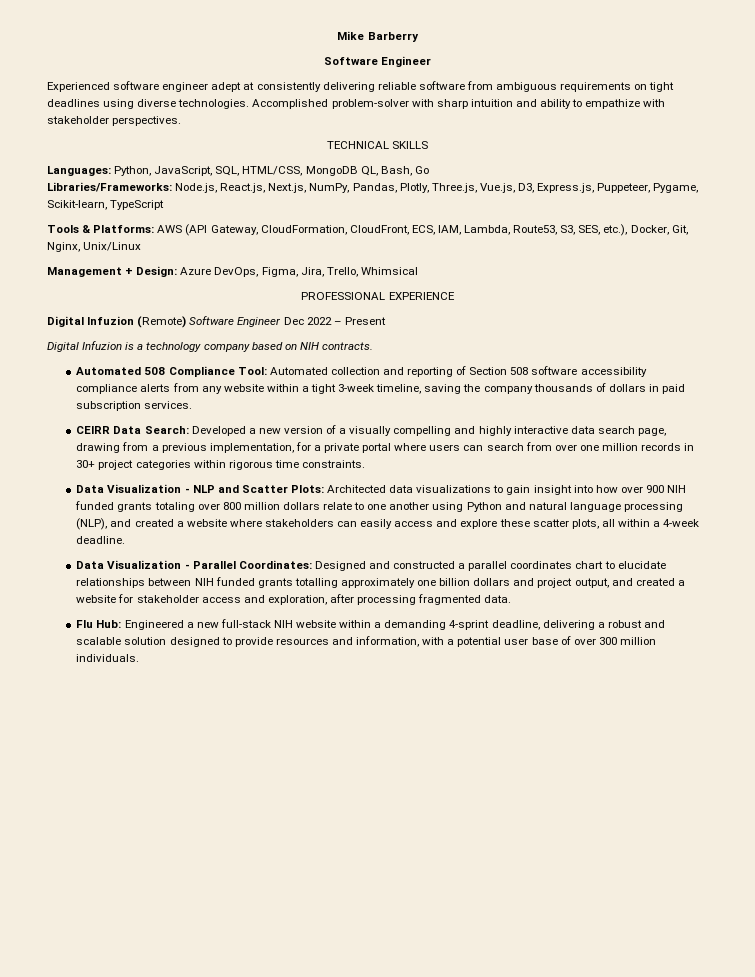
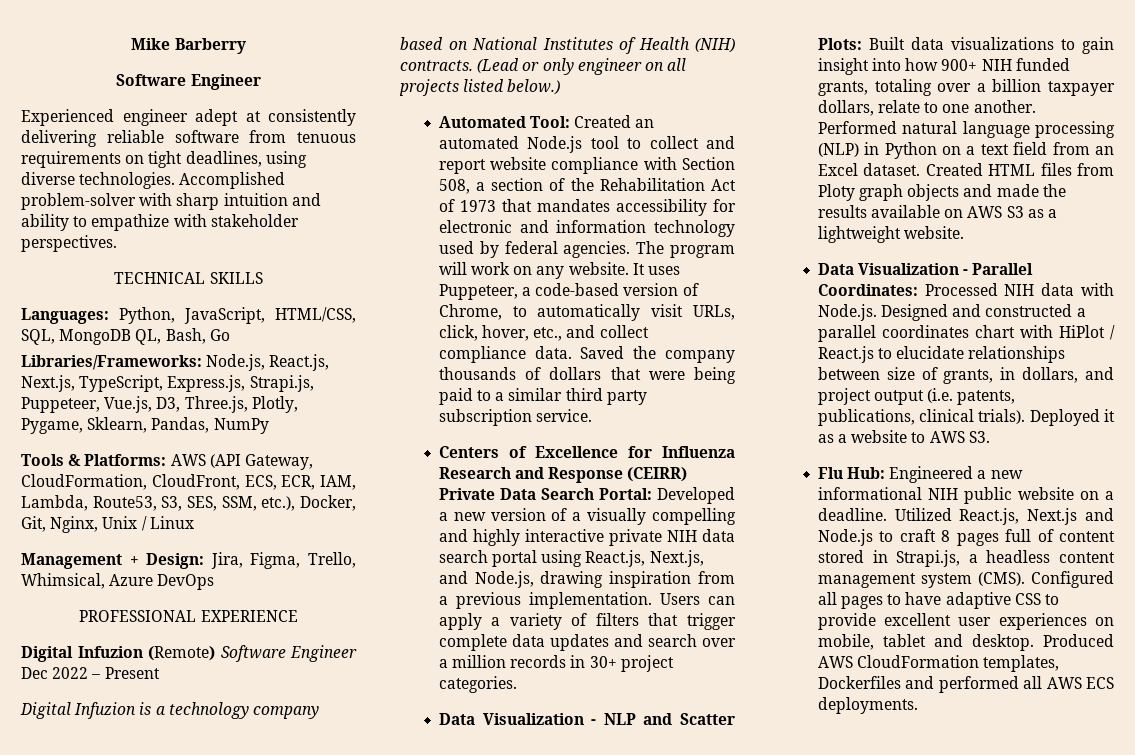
- Experienced software engineer adept at consistently delivering reliable software from ambiguous requirements on tight deadlines using diverse technologies.
+ Experienced engineer adept at consistently delivering reliable software from tenuous requirements on tight deadlines, using diverse technologies.
- Languages: Python, JavaScript, SQL, HTML/CSS, MongoDB QL, Bash, Go
+ Languages: Python, JavaScript, HTML/CSS, SQL, MongoDB QL, Bash, Go
- Libraries/Frameworks: Node.js, React.js, Next.js, NumPy, Pandas, Plotly, Three.js, Vue.js, D3, Express.js, Puppeteer, Pygame, Scikit-learn, TypeScript
+ Libraries/Frameworks: Node.js, React.js, Next.js, TypeScript, Express.js, Strapi.js, Puppeteer, Vue.js, D3, Three.js, Plotly, Pygame, Sklearn, Pandas, NumPy
- Tools & Platforms: AWS (API Gateway, CloudFormation, CloudFront, ECS, IAM, Lambda, Route53, S3, SES, etc.), Docker, Git, Nginx, Unix/Linux
+ Tools & Platforms: AWS (API Gateway, CloudFormation, CloudFront, ECS, ECR, IAM, Lambda, Route53, S3, SES, SSM, etc.), Docker, Git, Nginx, Unix / Linux
- Management + Design: Azure DevOps, Figma, Jira, Trello, Whimsical
+ Management + Design: Jira, Figma, Trello, Whimsical, Azure DevOps
- Digital Infuzion is a technology company based on NIH contracts.
- Automated 508 Compliance Tool: Automated collection and reporting of Section 508 software accessibility compliance alerts from any website within a tight 3-week timeline, saving the company thousands of dollars in paid subscription services.
- CEIRR Data Search: Developed a new version of a visually compelling and highly interactive data search page, drawing from a previous implementation, for a private portal where users can search from over one million records in 30+ project categories within rigorous time constraints.
+ Digital Infuzion is a technology company based on National Institutes of Health (NIH) contracts. (Lead or only engineer on all projects listed below.)
+ Automated Tool: Created an automated Node.js tool to collect and report website compliance with Section 508, a section of the Rehabilitation Act of 1973 that mandates accessibility for electronic and information technology used by federal agencies. The program will work on any website. It uses Puppeteer, a code-based version of Chrome, to automatically visit URLs, click, hover, etc., and collect compliance data. Saved the company thousands of dollars that were being paid to a similar third party subscription service.
+ Centers of Excellence for Influenza Research and Response (CEIRR) Private Data Search Portal: Developed a new version of a visually compelling and highly interactive private NIH data search portal using React.js, Next.js, and Node.js, drawing inspiration from a previous implementation. Users can apply a variety of filters that trigger complete data updates and search over a million records in 30+ project categories.
- Data Visualization - NLP and Scatter Plots: Architected data visualizations to gain insight into how over 900 NIH funded grants totaling over 800 million dollars relate to one another using Python and natural language processing (NLP), and created a website where stakeholders can easily access and explore these scatter plots, all within a 4-week deadline.
+ Data Visualization - NLP and Scatter Plots: Built data visualizations to gain insight into how 900+ NIH funded grants, totaling over a billion taxpayer dollars, relate to one another. Performed natural language processing (NLP) in Python on a text field from an Excel dataset. Created HTML files from Ploty graph objects and made the results available on AWS S3 as a lightweight website.
- Data Visualization - Parallel Coordinates: Designed and constructed a parallel coordinates chart to elucidate relationships between NIH funded grants totalling approximately one billion dollars and project output, and created a website for stakeholder access and exploration, after processing fragmented data.
+ Data Visualization - Parallel Coordinates: Processed NIH data with Node.js. Designed and constructed a parallel coordinates chart with HiPlot / React.js to elucidate relationships between size of grants, in dollars, and project output (i.e. patents, publications, clinical trials). Deployed it as a website to AWS S3.
- Flu Hub: Engineered a new full-stack NIH website within a demanding 4-sprint deadline, delivering a robust and scalable solution designed to provide resources and information, with a potential user base of over 300 million individuals.
+ Flu Hub: Engineered a new informational NIH public website on a deadline. Utilized React.js, Next.js and Node.js to craft 8 pages full of content stored in Strapi.js, a headless content management system (CMS). Configured all pages to have adaptive CSS to provide excellent user experiences on mobile, tablet and desktop. Produced AWS CloudFormation templates, Dockerfiles and performed all AWS ECS deployments.

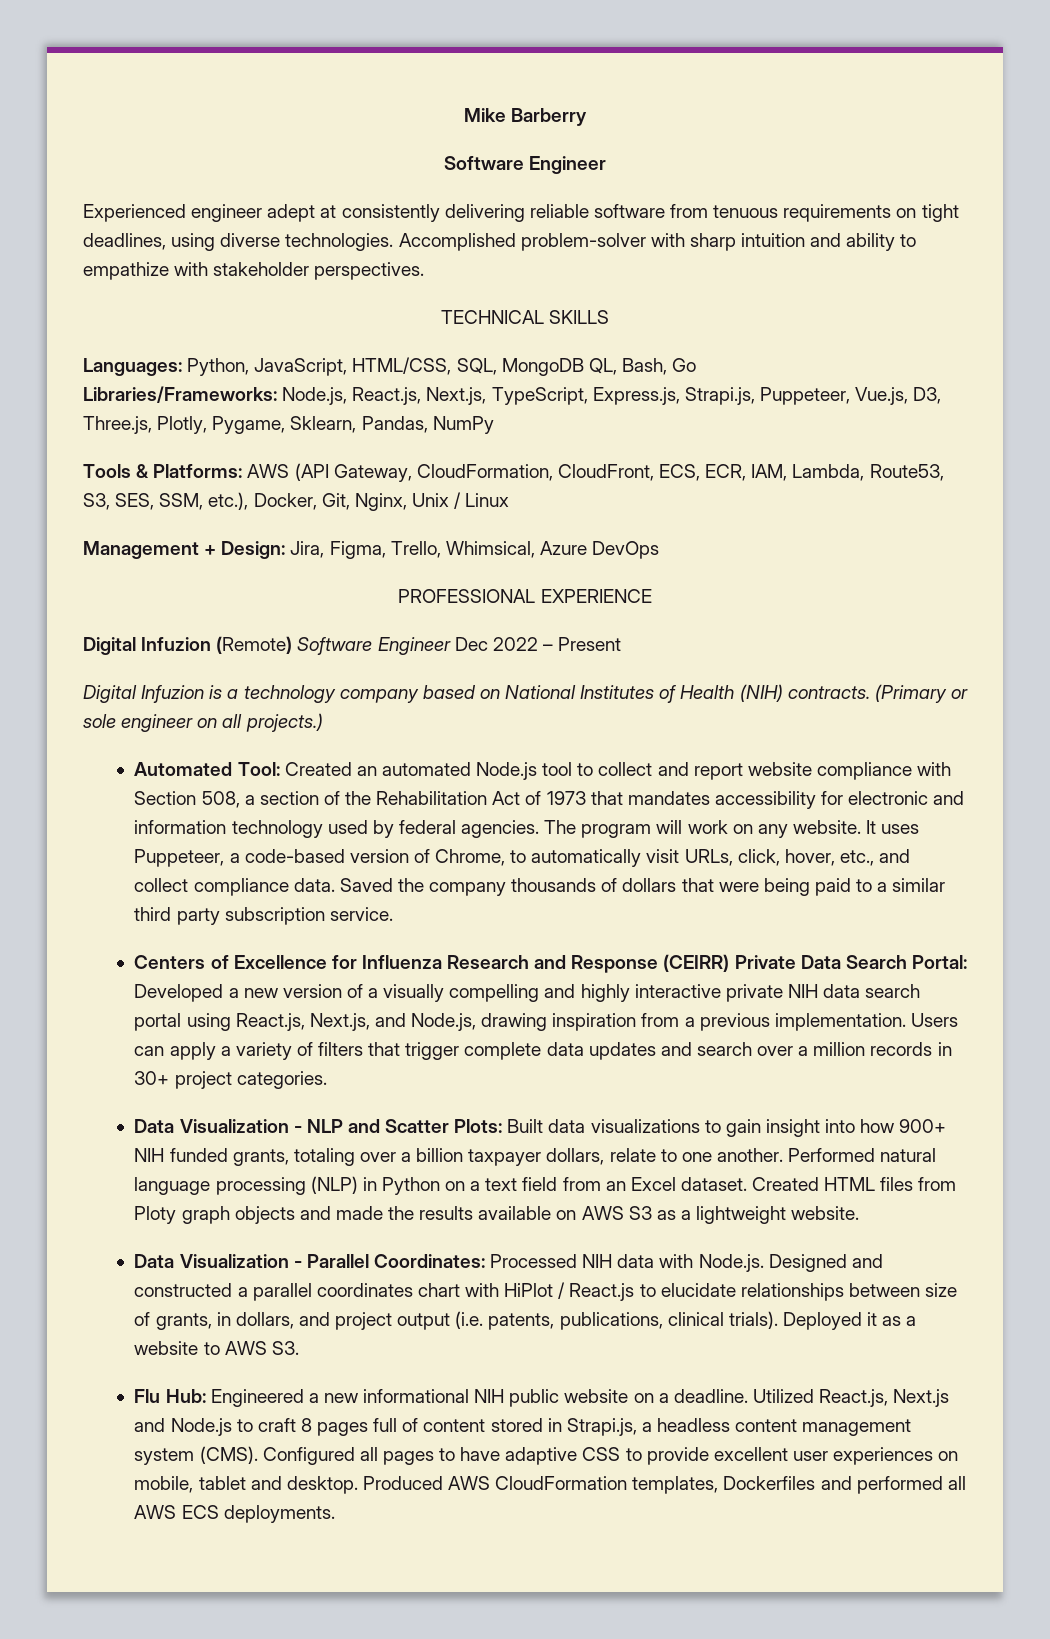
- (Lead or only engineer on all projects listed below.)
+ (Primary or sole engineer on all projects.)

